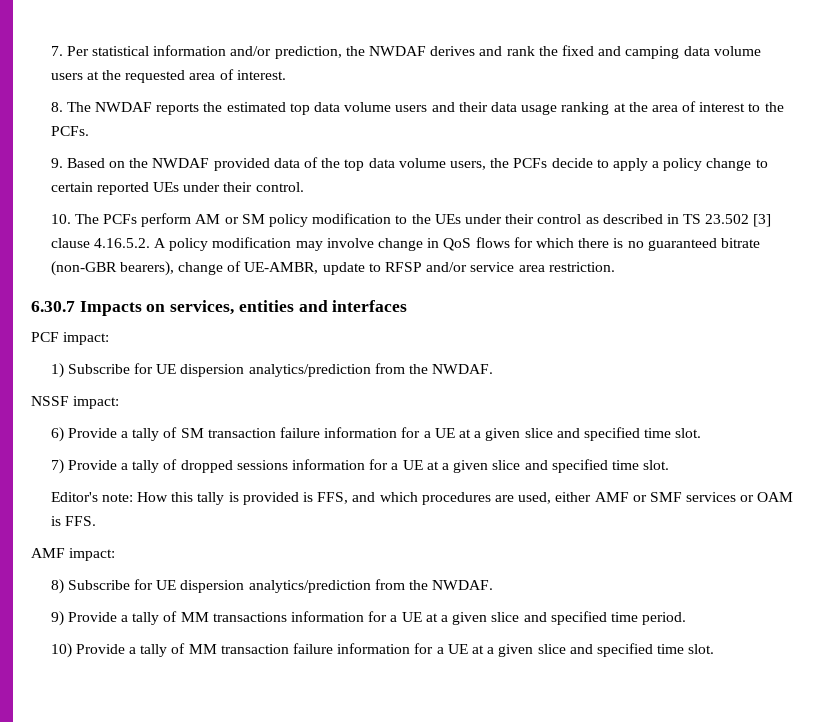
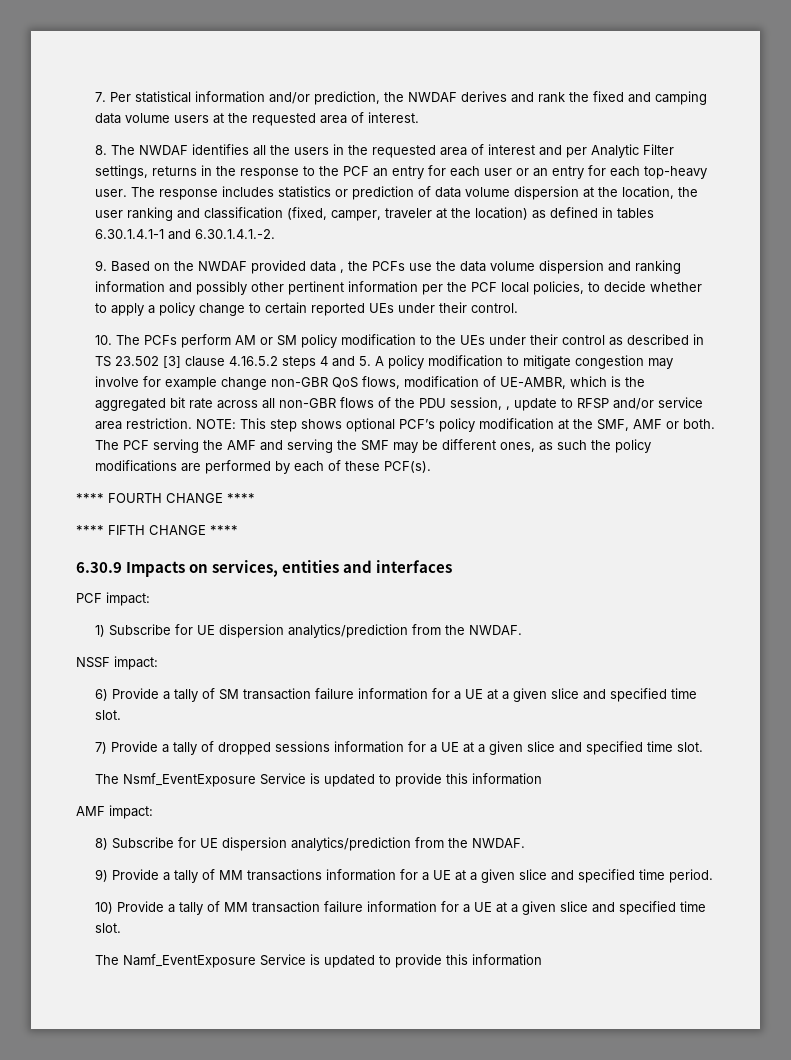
- 8. The NWDAF reports the estimated top data volume users and their data usage ranking at the area of interest to the PCFs.
+ 8. The NWDAF identifies all the users in the requested area of interest and per Analytic Filter settings, returns in the response to the PCF an entry for each user or an entry for each top-heavy user. The response includes statistics or prediction of data volume dispersion at the location, the user ranking and classification (fixed, camper, traveler at the location) as defined in tables 6.30.1.4.1-1 and 6.30.1.4.1.-2.
- 9. Based on the NWDAF provided data of the top data volume users, the PCFs decide to apply a policy change to certain reported UEs under their control.
+ 9. Based on the NWDAF provided data , the PCFs use the data volume dispersion and ranking information and possibly other pertinent information per the PCF local policies, to decide whether to apply a policy change to certain reported UEs under their control.
- 10. The PCFs perform AM or SM policy modification to the UEs under their control as described in TS 23.502 [3] clause 4.16.5.2. A policy modification may involve change in QoS flows for which there is no guaranteed bitrate (non-GBR bearers), change of UE-AMBR, update to RFSP and/or service area restriction.
- 6.30.7 Impacts on services, entities and interfaces
+ 10. The PCFs perform AM or SM policy modification to the UEs under their control as described in TS 23.502 [3] clause 4.16.5.2 steps 4 and 5. A policy modification to mitigate congestion may involve for example change non-GBR QoS flows, modification of UE-AMBR, which is the aggregated bit rate across all non-GBR flows of the PDU session, , update to RFSP and/or service area restriction. NOTE: This step shows optional PCF’s policy modification at the SMF, AMF or both. The PCF serving the AMF and serving the SMF may be different ones, as such the policy modifications are performed by each of these PCF(s).
+ **** FOURTH CHANGE ****
+ **** FIFTH CHANGE ****
+ 6.30.9 Impacts on services, entities and interfaces
- Editor's note: How this tally is provided is FFS, and which procedures are used, either AMF or SMF services or OAM is FFS.
+ The Nsmf_EventExposure Service is updated to provide this information
+ The Namf_EventExposure Service is updated to provide this information

